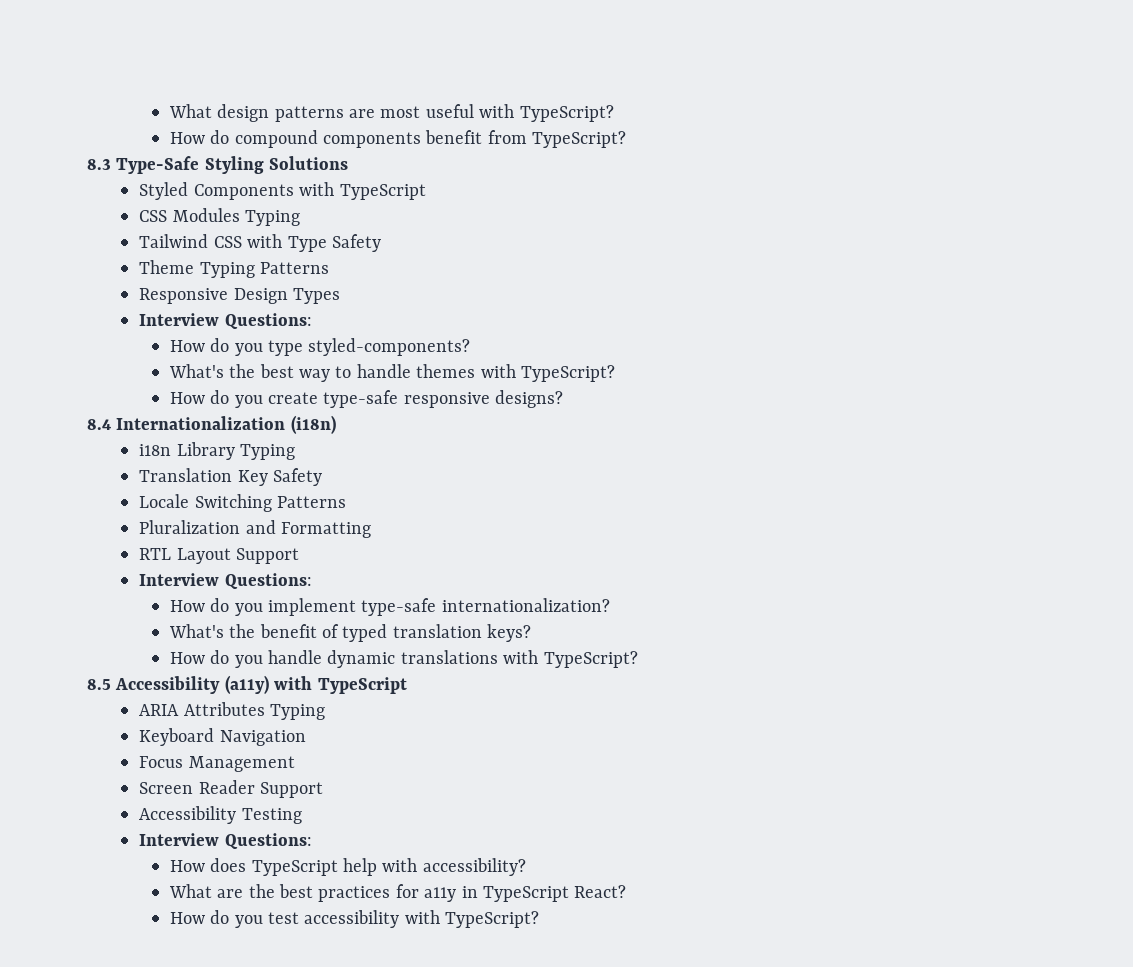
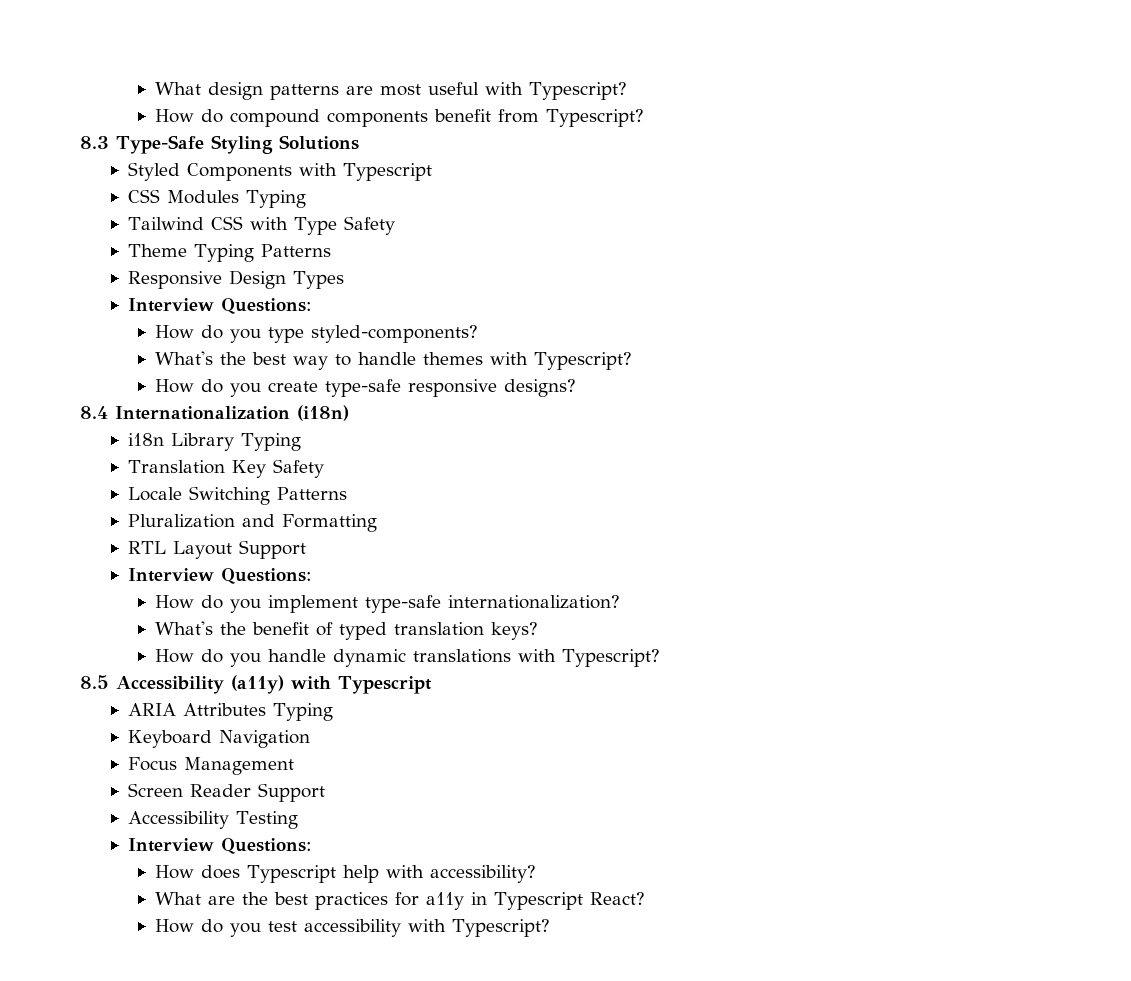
- What design patterns are most useful with TypeScript?
+ What design patterns are most useful with Typescript?
- How do compound components benefit from TypeScript?
+ How do compound components benefit from Typescript?
- Styled Components with TypeScript
+ Styled Components with Typescript
- What's the best way to handle themes with TypeScript?
+ What's the best way to handle themes with Typescript?
- How do you handle dynamic translations with TypeScript?
+ How do you handle dynamic translations with Typescript?
- 8.5 Accessibility (a11y) with TypeScript
+ 8.5 Accessibility (a11y) with Typescript
- How does TypeScript help with accessibility?
+ How does Typescript help with accessibility?
- What are the best practices for a11y in TypeScript React?
+ What are the best practices for a11y in Typescript React?
- How do you test accessibility with TypeScript?
+ How do you test accessibility with Typescript?

